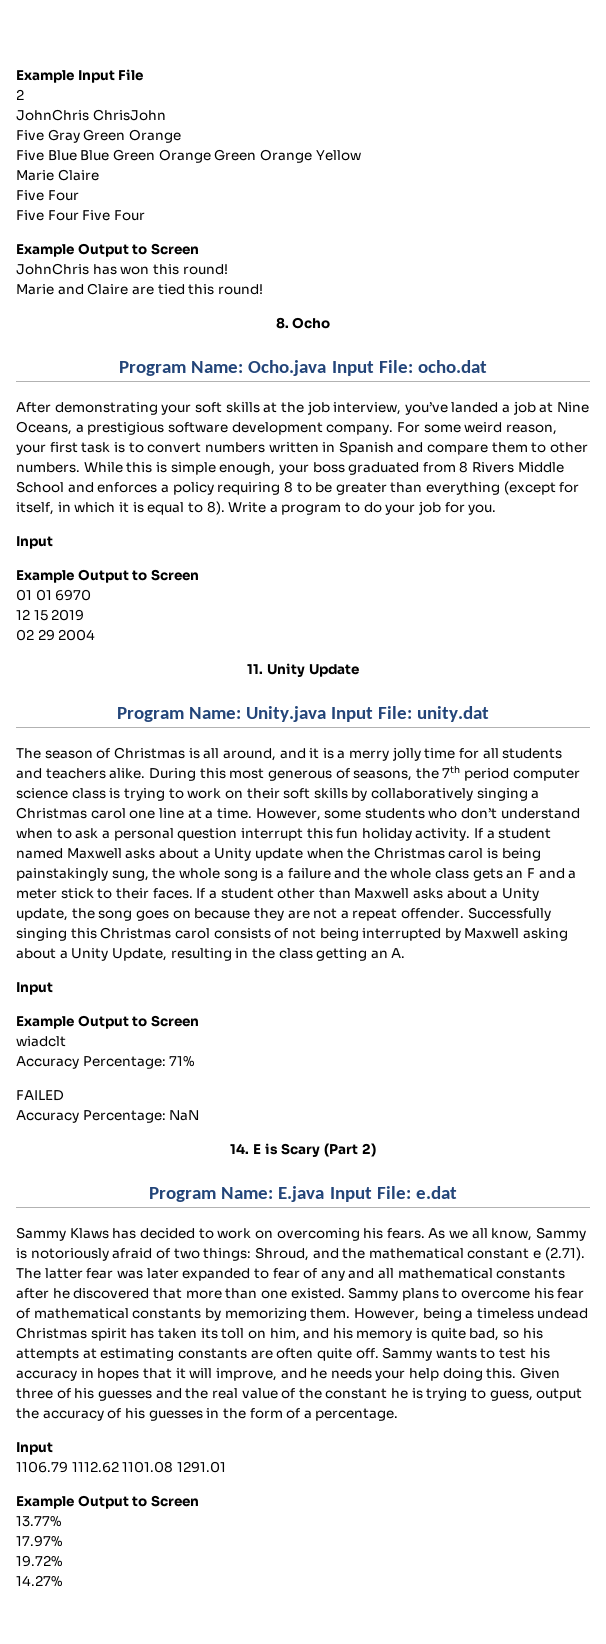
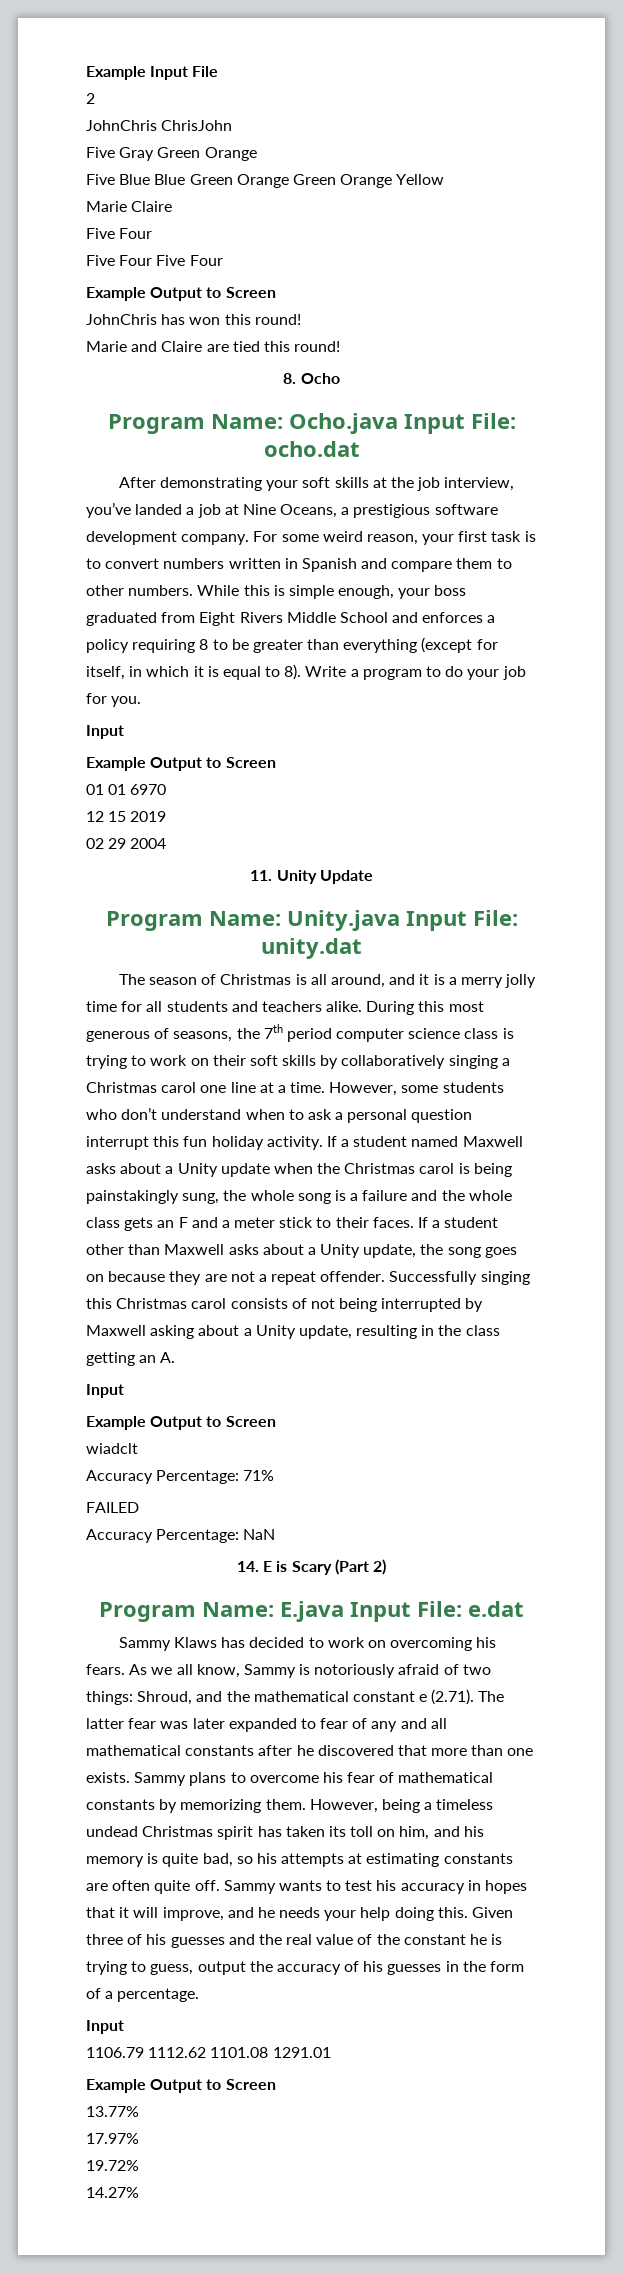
- While this is simple enough, your boss graduated from 8 Rivers Middle School and enforces a policy requiring 8 to be greater than everything (except for itself, in which it is equal to 8).
+ While this is simple enough, your boss graduated from Eight Rivers Middle School and enforces a policy requiring 8 to be greater than everything (except for itself, in which it is equal to 8).
- Successfully singing this Christmas carol consists of not being interrupted by Maxwell asking about a Unity Update, resulting in the class getting an A.
+ Successfully singing this Christmas carol consists of not being interrupted by Maxwell asking about a Unity update, resulting in the class getting an A.
- As we all know, Sammy is notoriously afraid of two things: Shroud, and the mathematical constant e (2.71). The latter fear was later expanded to fear of any and all mathematical constants after he discovered that more than one existed.
+ As we all know, Sammy is notoriously afraid of two things: Shroud, and the mathematical constant e (2.71). The latter fear was later expanded to fear of any and all mathematical constants after he discovered that more than one exists.

